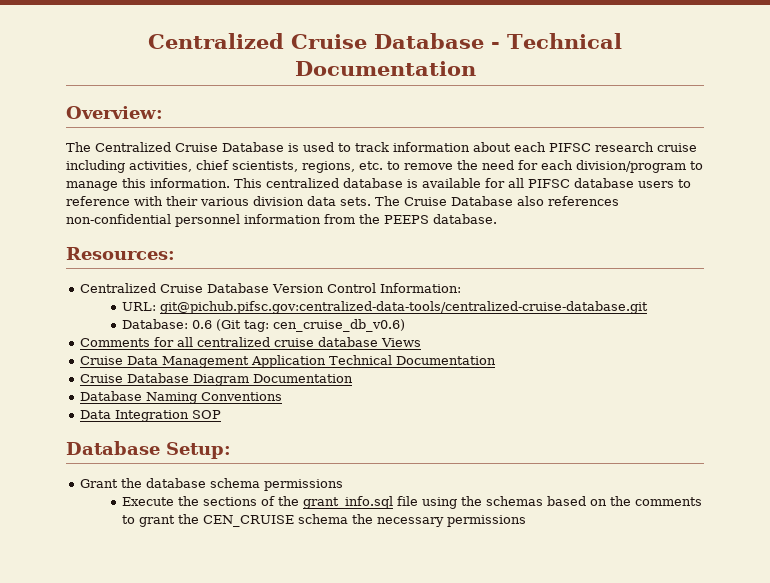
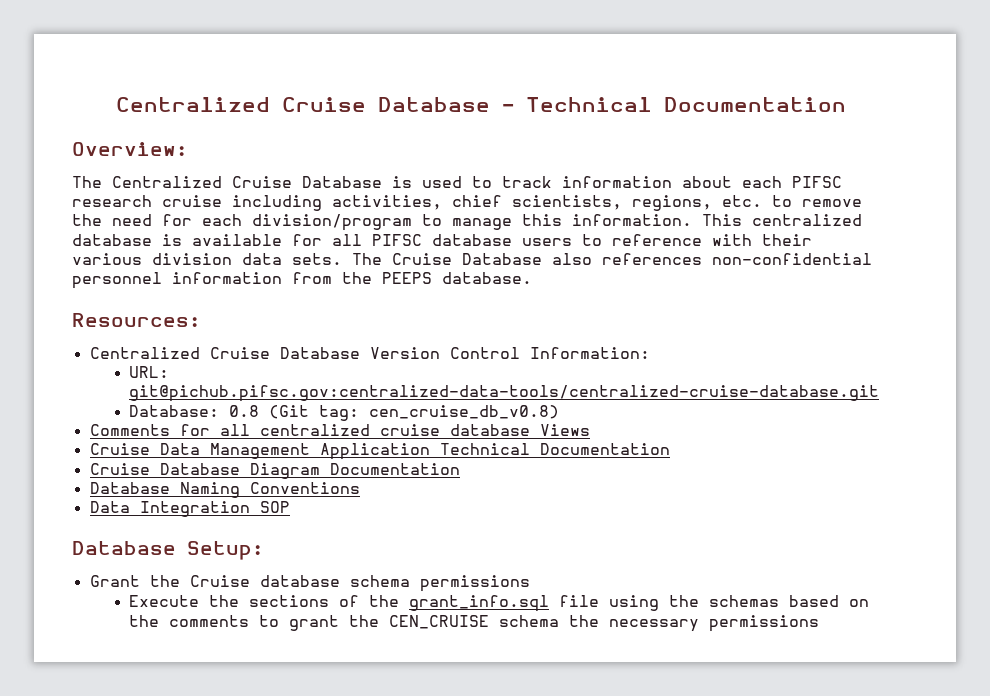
- Database: 0.6 (Git tag: cen_cruise_db_v0.6)
+ Database: 0.8 (Git tag: cen_cruise_db_v0.8)
- Grant the database schema permissions
+ Grant the Cruise database schema permissions

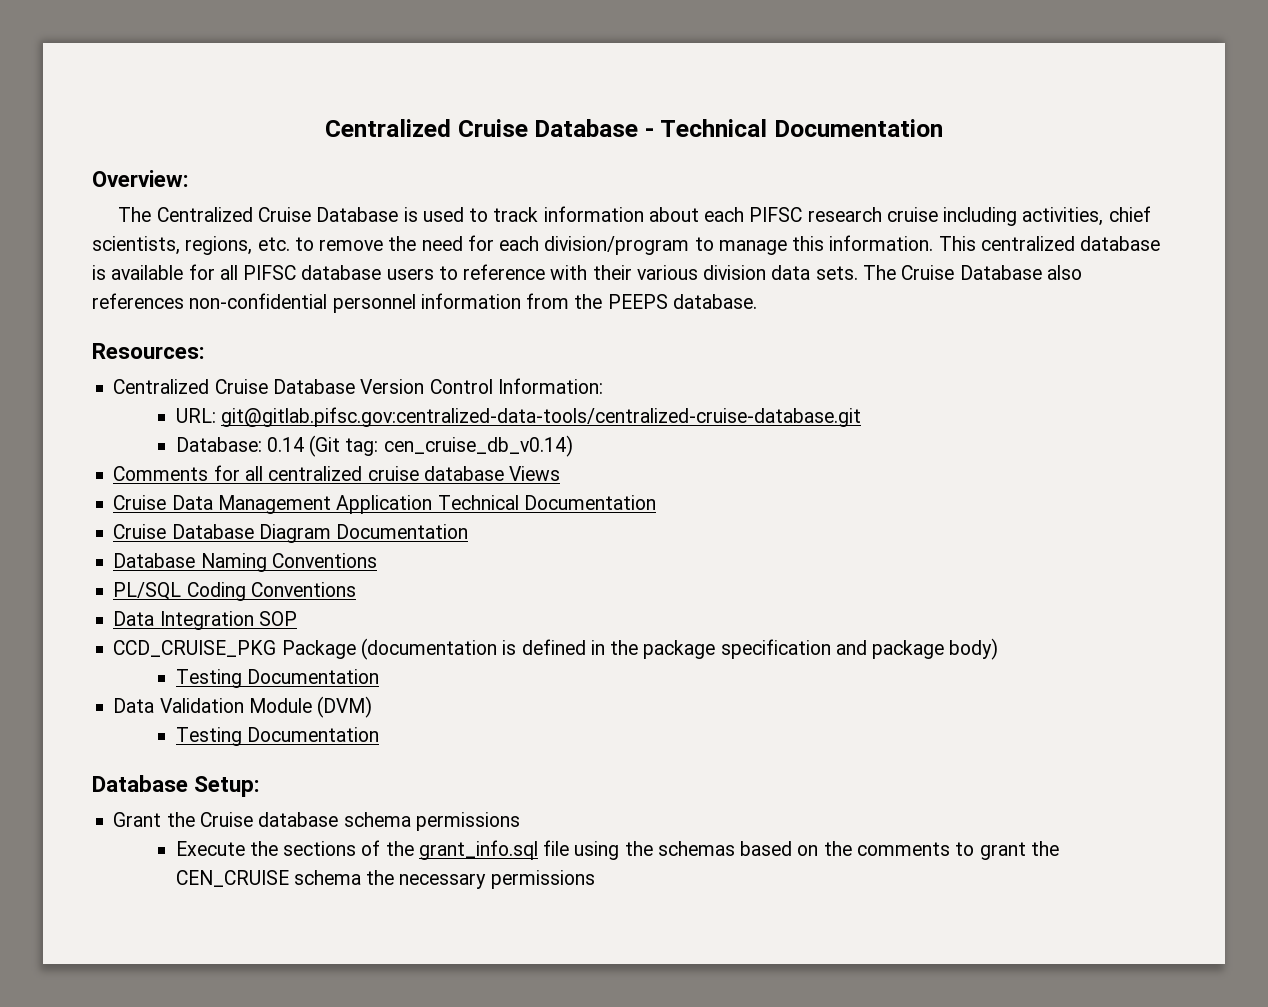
- URL: git@pichub.pifsc.gov:centralized-data-tools/centralized-cruise-database.git
+ URL: git@gitlab.pifsc.gov:centralized-data-tools/centralized-cruise-database.git
- Database: 0.8 (Git tag: cen_cruise_db_v0.8)
+ Database: 0.14 (Git tag: cen_cruise_db_v0.14)
+ PL/SQL Coding Conventions
+ CCD_CRUISE_PKG Package (documentation is defined in the package specification and package body)
+ Testing Documentation
+ Data Validation Module (DVM)
+ Testing Documentation

